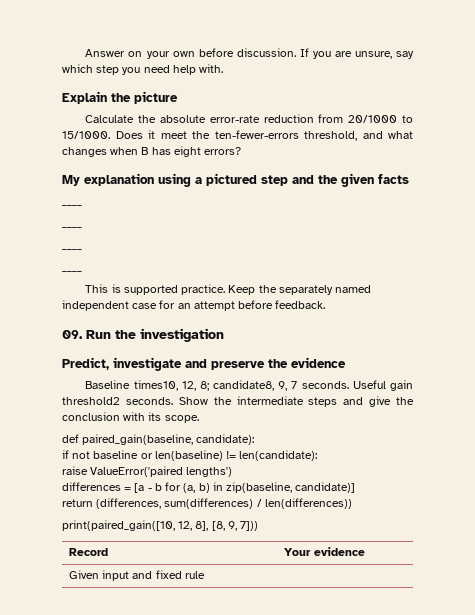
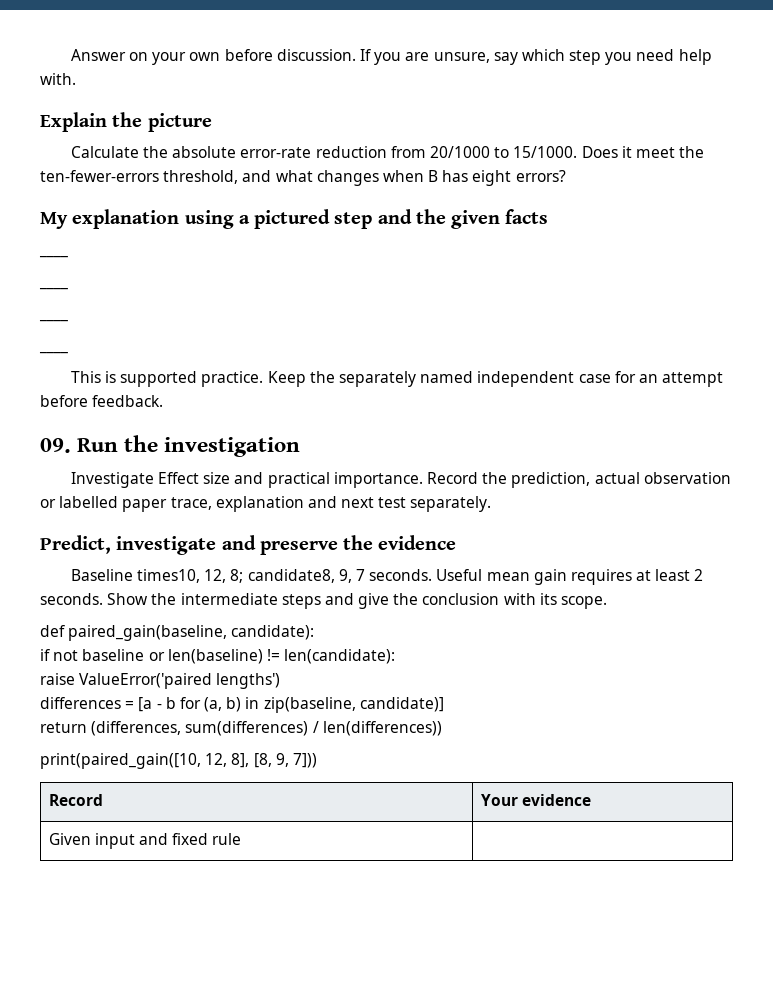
+ Investigate Effect size and practical importance. Record the prediction, actual observation or labelled paper trace, explanation and next test separately.
- Useful gain threshold2 seconds.
+ Useful mean gain requires at least 2 seconds.

